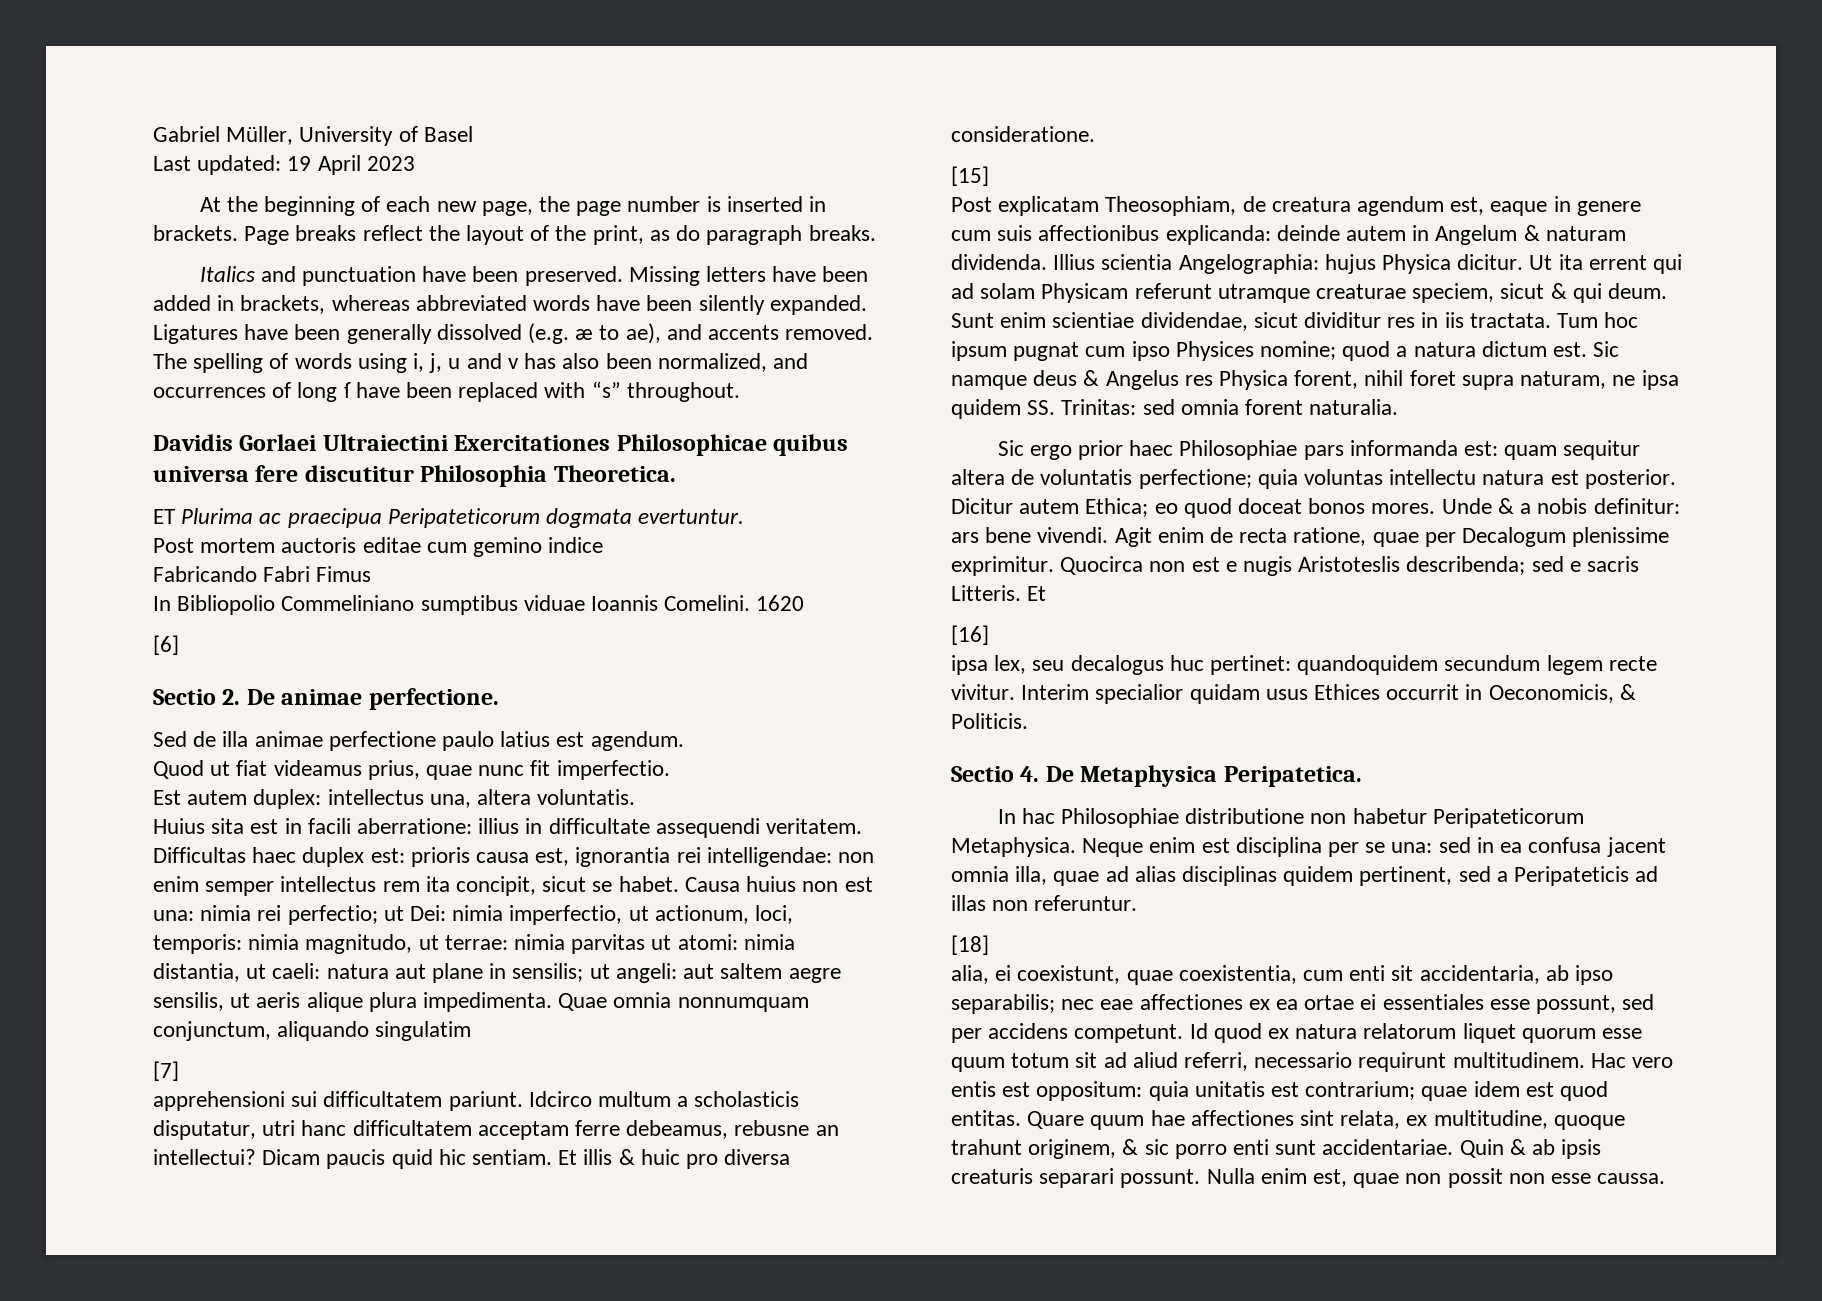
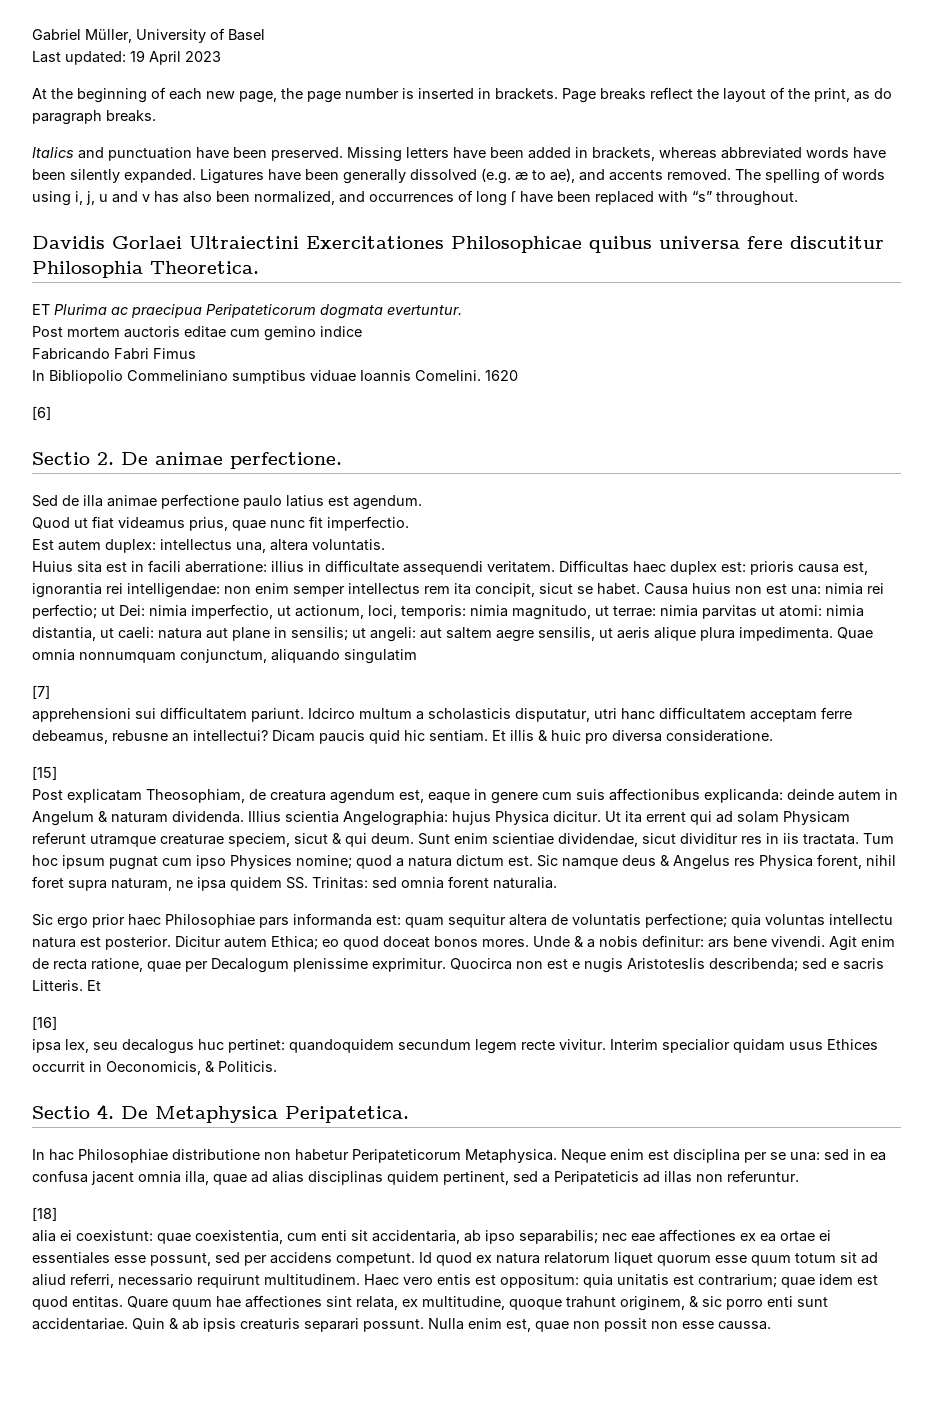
- alia, ei coexistunt, quae coexistentia, cum enti sit accidentaria, ab ipso separabilis; nec eae affectiones ex ea ortae ei essentiales esse possunt, sed per accidens competunt.
+ alia ei coexistunt: quae coexistentia, cum enti sit accidentaria, ab ipso separabilis; nec eae affectiones ex ea ortae ei essentiales esse possunt, sed per accidens competunt.
- Hac vero entis est oppositum: quia unitatis est contrarium; quae idem est quod entitas.
+ Haec vero entis est oppositum: quia unitatis est contrarium; quae idem est quod entitas.

